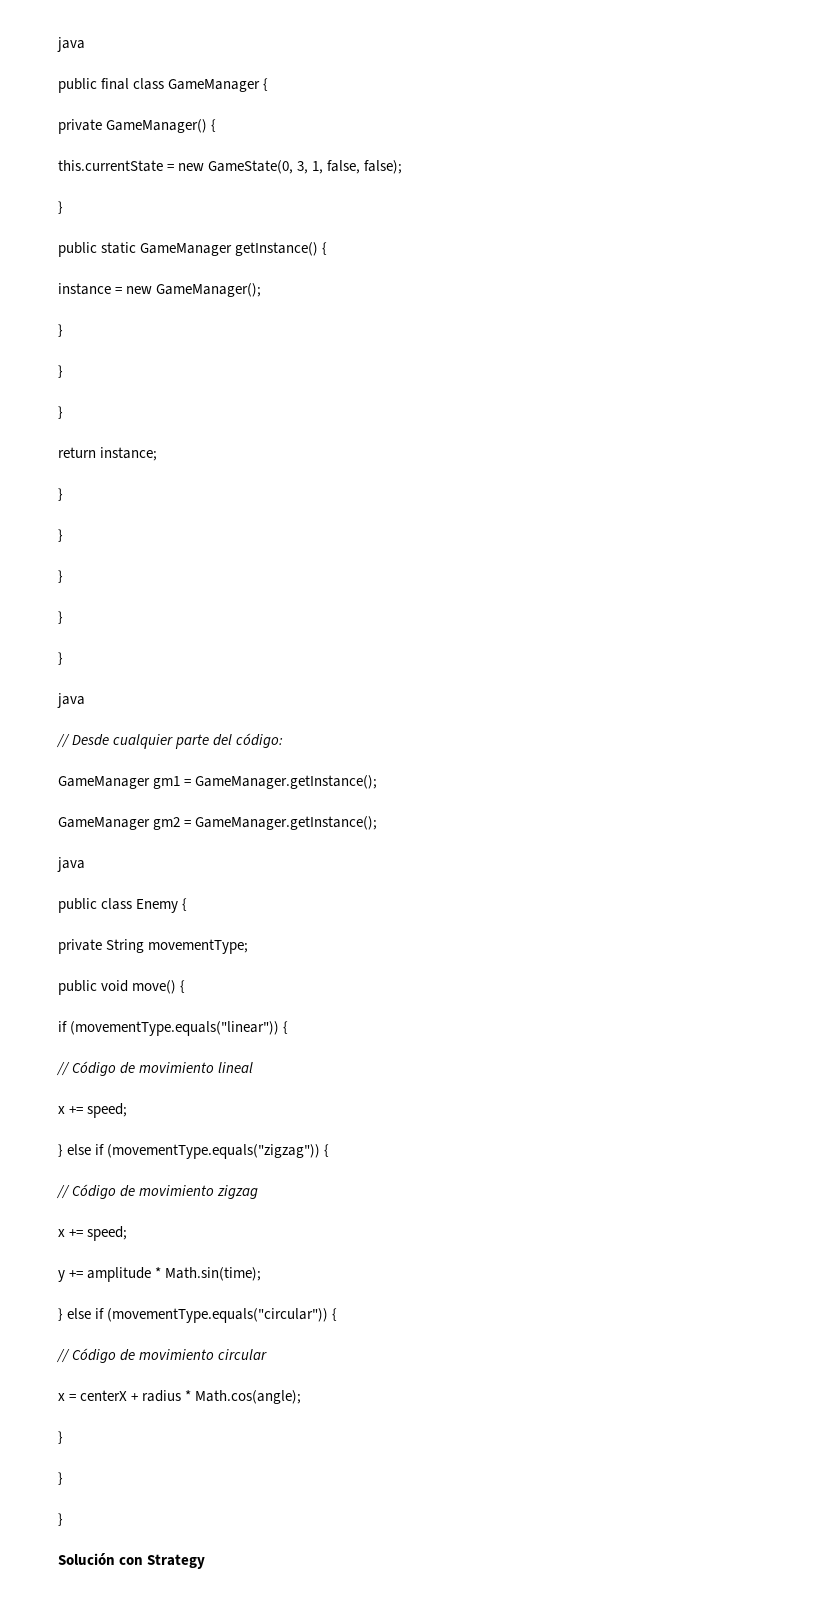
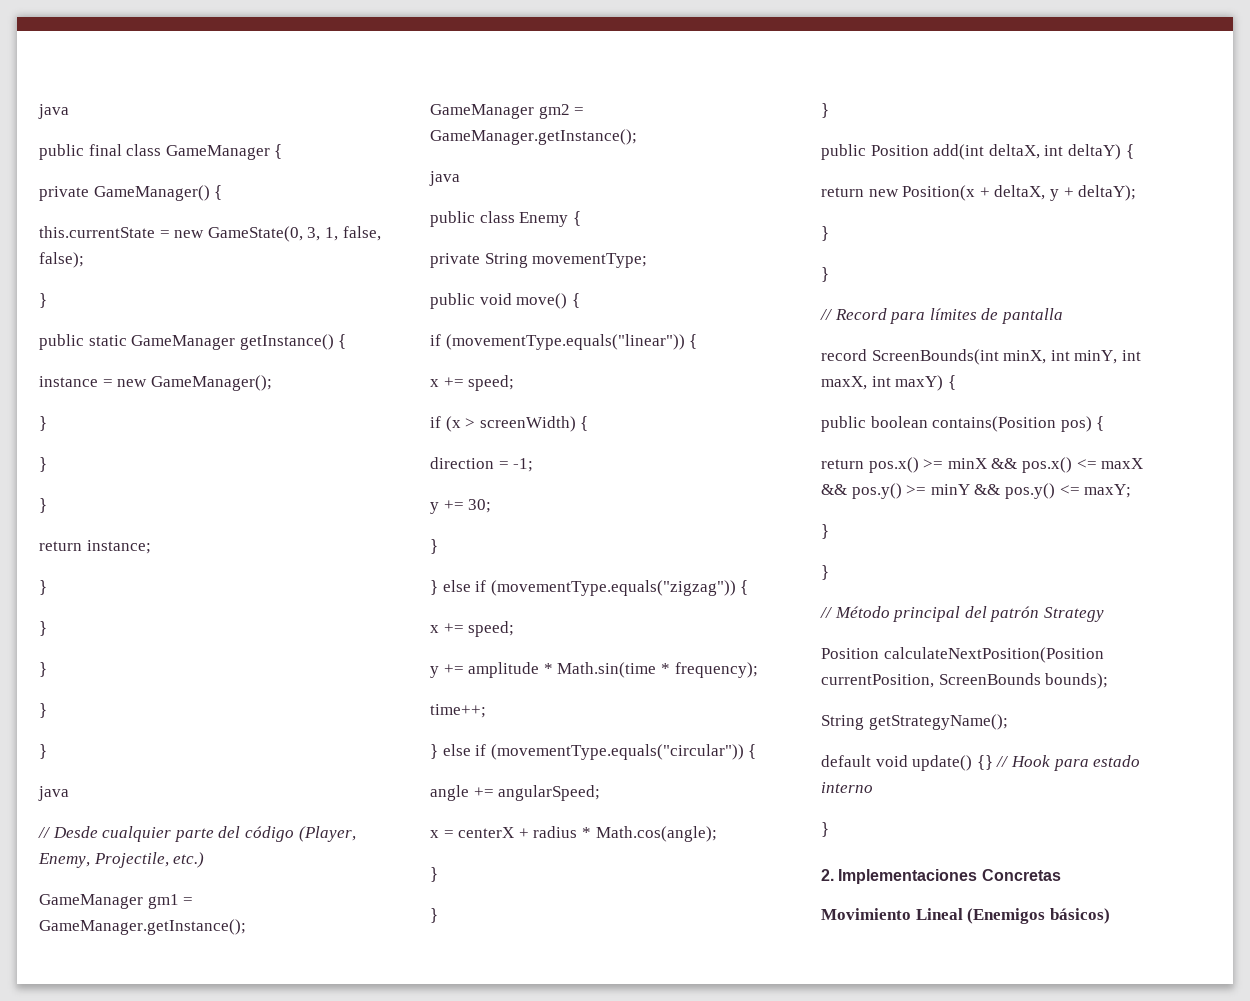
- // Desde cualquier parte del código:
+ // Desde cualquier parte del código (Player, Enemy, Projectile, etc.)
  if (movementType.equals("linear")) {
- // Código de movimiento lineal
  x += speed;
+ if (x > screenWidth) {
+ direction = -1;
+ y += 30;
+ }
- // Código de movimiento zigzag
- y += amplitude * Math.sin(time);
+ y += amplitude * Math.sin(time * frequency);
+ time++;
- // Código de movimiento circular
+ angle += angularSpeed;
- Solución con Strategy
+ public Position add(int deltaX, int deltaY) {
+ return new Position(x + deltaX, y + deltaY);
+ }
+ }
+ // Record para límites de pantalla
+ record ScreenBounds(int minX, int minY, int maxX, int maxY) {
+ public boolean contains(Position pos) {
+ return pos.x() >= minX && pos.x() <= maxX && pos.y() >= minY && pos.y() <= maxY;
+ }
+ }
+ // Método principal del patrón Strategy
+ Position calculateNextPosition(Position currentPosition, ScreenBounds bounds);
+ String getStrategyName();
+ default void update() {} // Hook para estado interno
+ }
+ 2. Implementaciones Concretas
+ Movimiento Lineal (Enemigos básicos)

